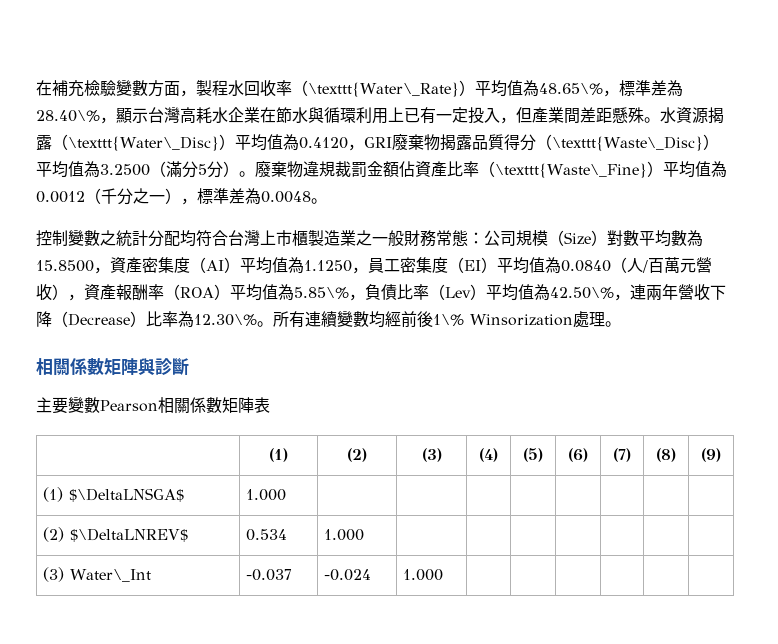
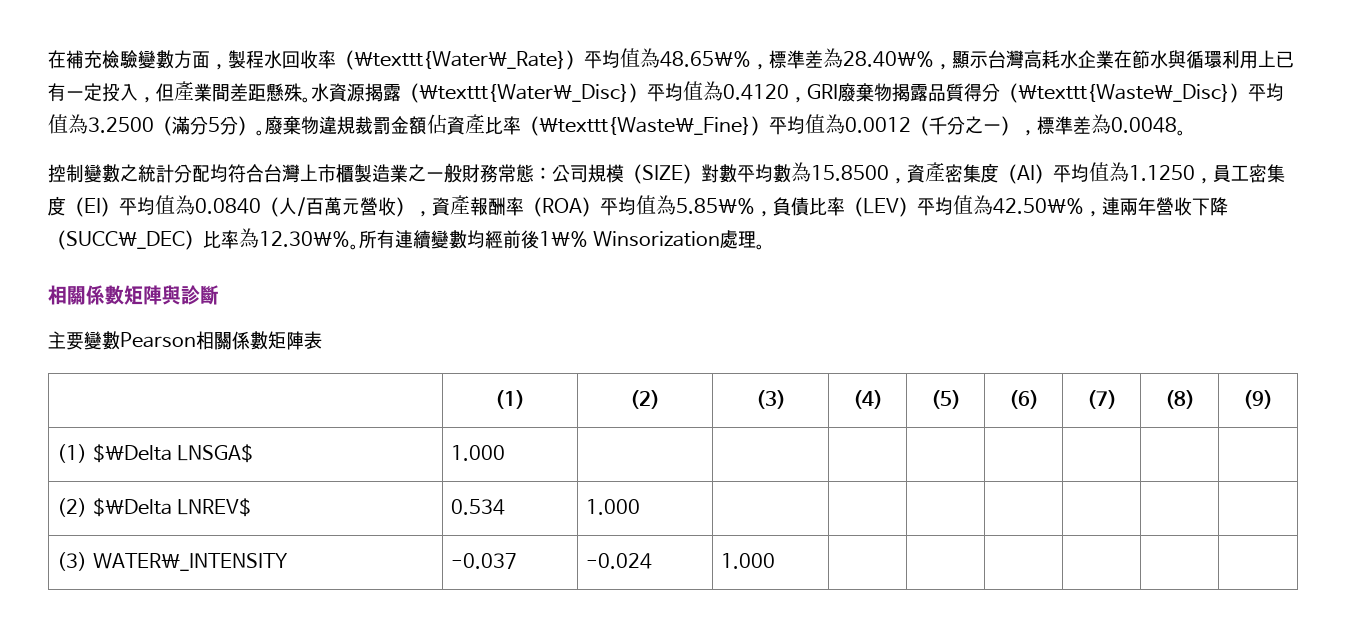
- 公司規模（Size）對數平均數為15.8500，資產密集度（AI）平均值為1.1250，員工密集度（EI）平均值為0.0840（人/百萬元營收），資產報酬率（ROA）平均值為5.85\%，負債比率（Lev）平均值為42.50\%，連兩年營收下降（Decrease）比率為12.30\%。
+ 公司規模（SIZE）對數平均數為15.8500，資產密集度（AI）平均值為1.1250，員工密集度（EI）平均值為0.0840（人/百萬元營收），資產報酬率（ROA）平均值為5.85\%，負債比率（LEV）平均值為42.50\%，連兩年營收下降（SUCC\_DEC）比率為12.30\%。
- (1) $\DeltaLNSGA$ | 1.000 | | | | | | | |
+ (1) $\Delta LNSGA$ | 1.000 | | | | | | | |
- (2) $\DeltaLNREV$ | 0.534 | 1.000 | | | | | | |
+ (2) $\Delta LNREV$ | 0.534 | 1.000 | | | | | | |
- (3) Water\_Int | -0.037 | -0.024 | 1.000 | | | | | |
+ (3) WATER\_INTENSITY | -0.037 | -0.024 | 1.000 | | | | | |

